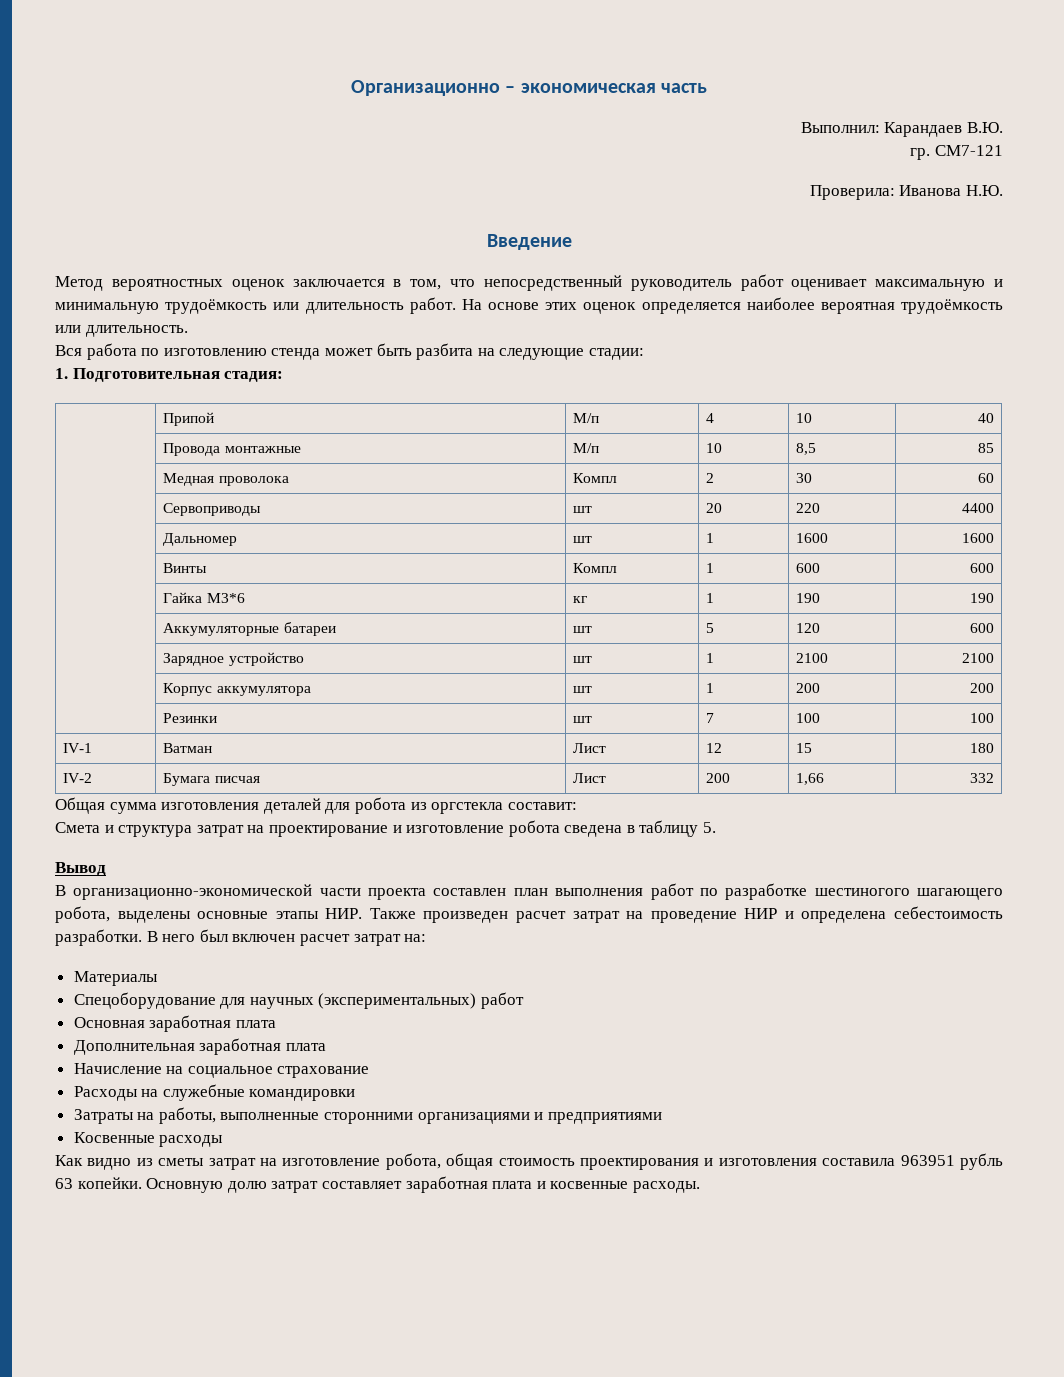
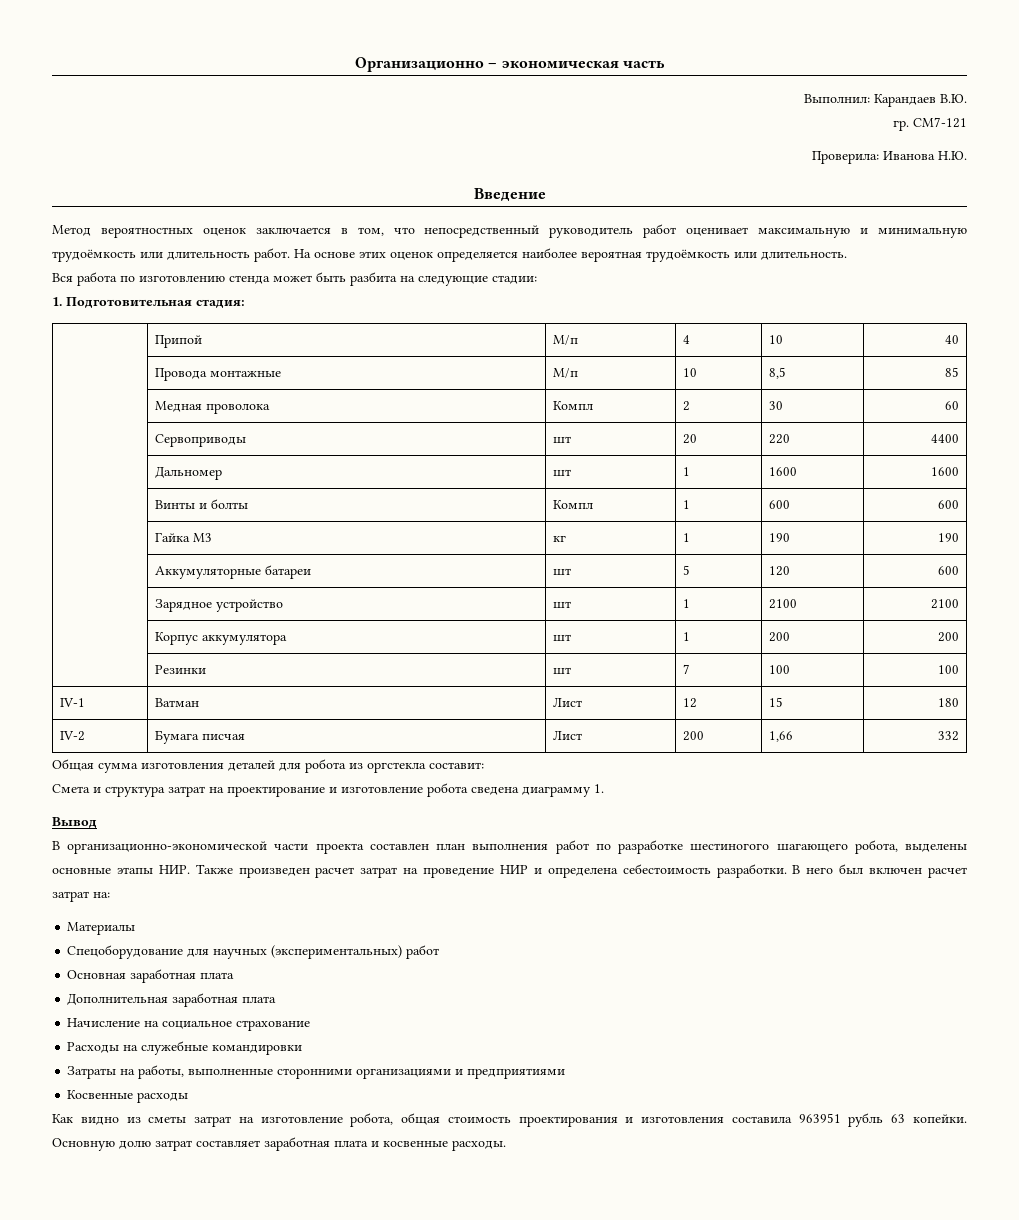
- | Винты | Компл | 1 | 600 | 600
+ | Винты и болты | Компл | 1 | 600 | 600
- | Гайка М3*6 | кг | 1 | 190 | 190
+ | Гайка М3 | кг | 1 | 190 | 190
- Смета и структура затрат на проектирование и изготовление робота сведена в таблицу 5.
+ Смета и структура затрат на проектирование и изготовление робота сведена диаграмму 1.

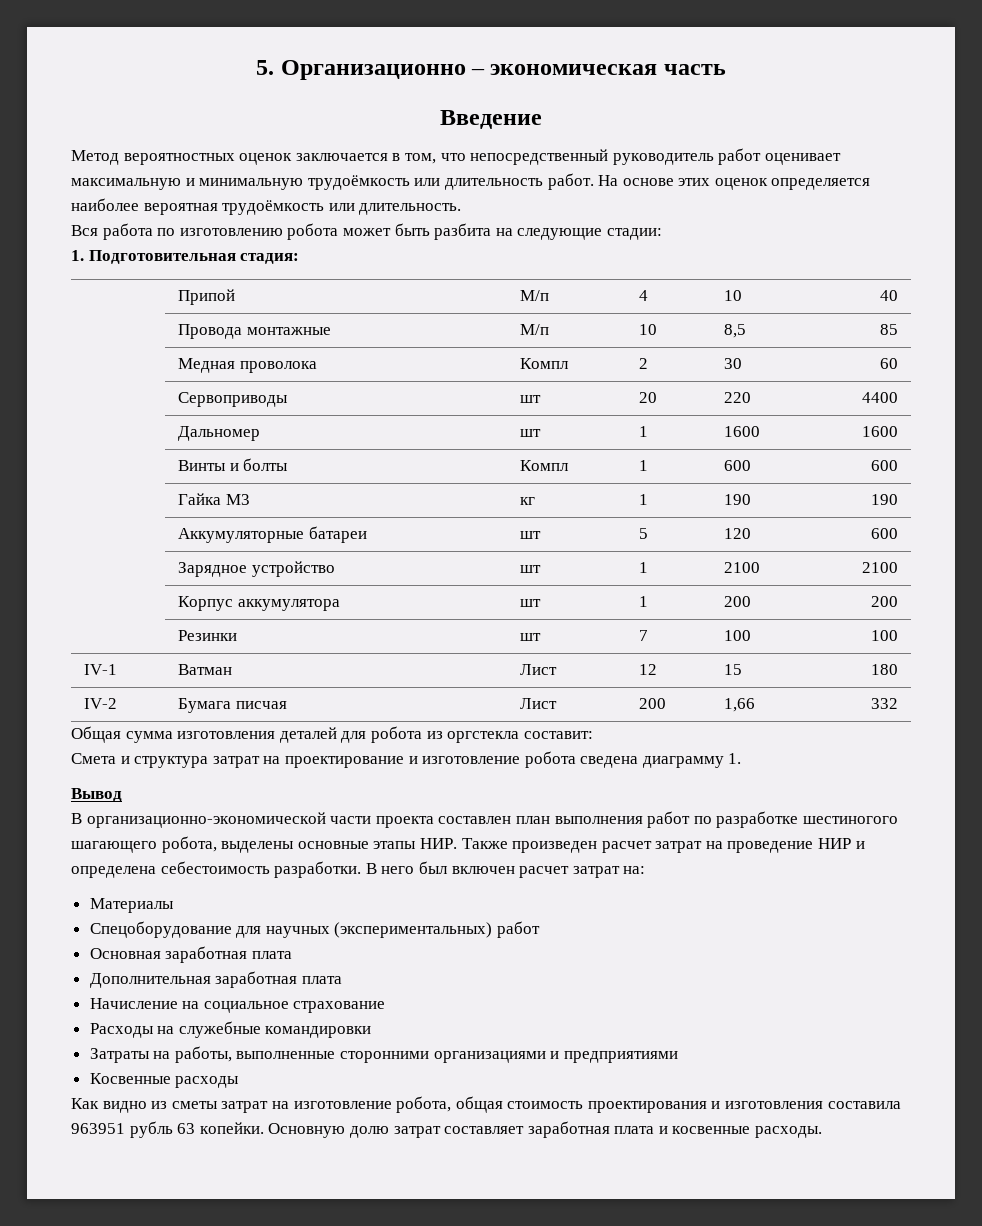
- Организационно – экономическая часть
+ 5. Организационно – экономическая часть
- Выполнил: Карандаев В.Ю.
- гр. СМ7-121
- Проверила: Иванова Н.Ю.
- Вся работа по изготовлению стенда может быть разбита на следующие стадии:
+ Вся работа по изготовлению робота может быть разбита на следующие стадии:

